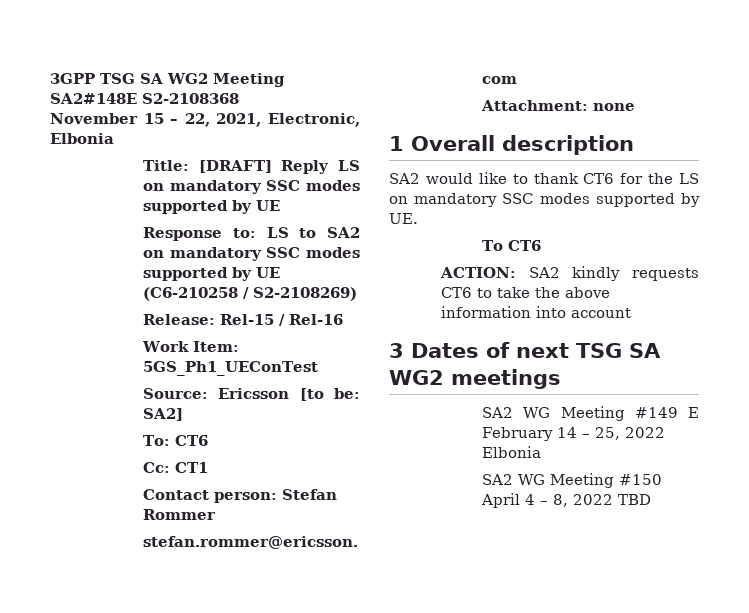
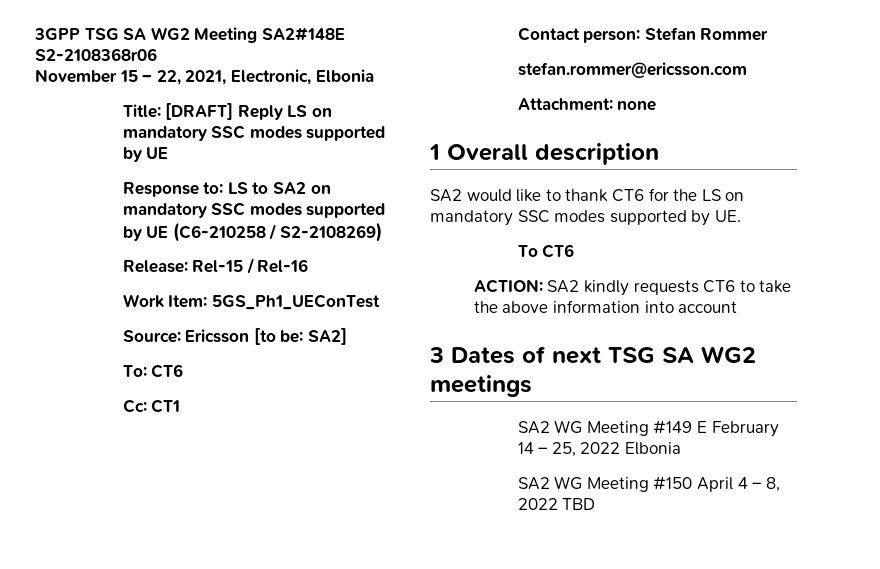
- 3GPP TSG SA WG2 Meeting SA2#148E S2-2108368
+ 3GPP TSG SA WG2 Meeting SA2#148E S2-2108368r06

